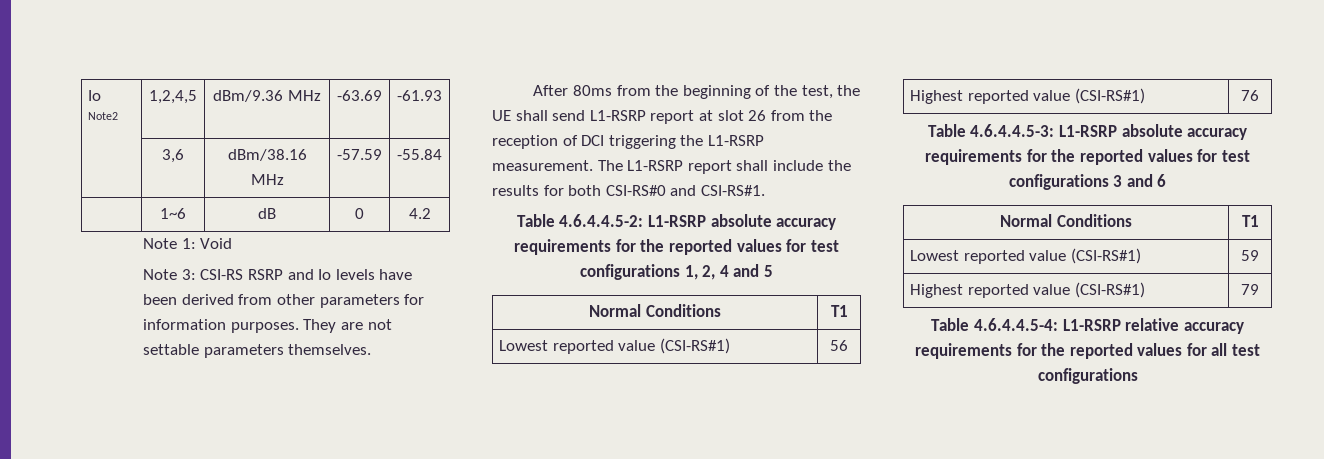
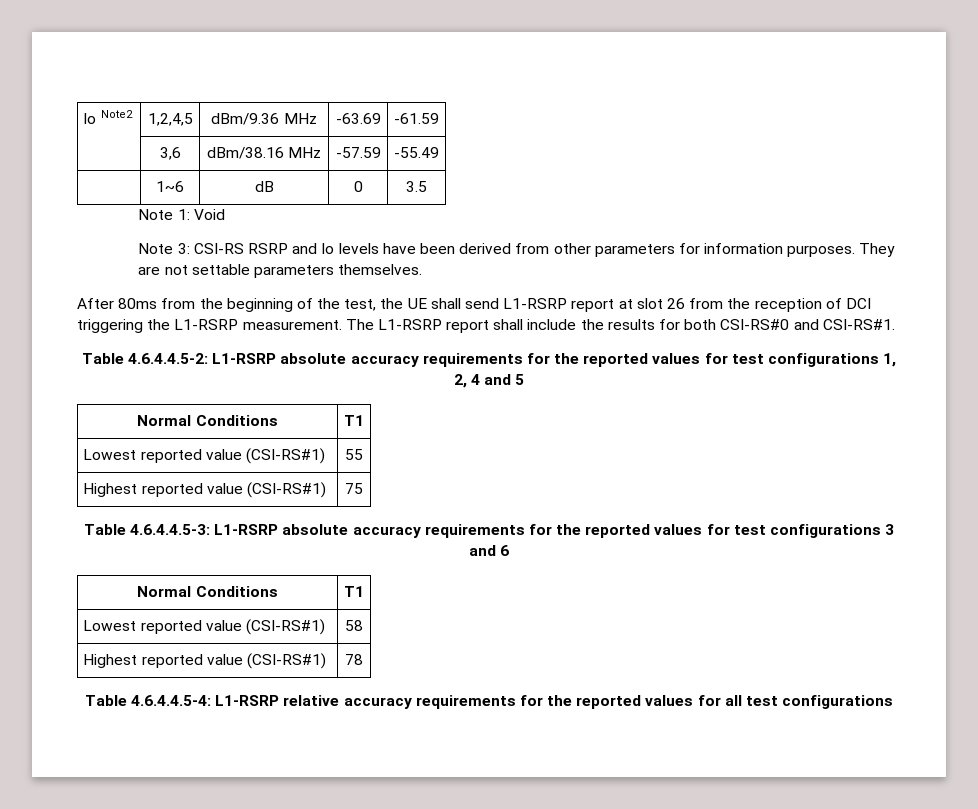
- Io Note2 | 1,2,4,5 | dBm/9.36 MHz | -63.69 | -61.93
+ Io Note2 | 1,2,4,5 | dBm/9.36 MHz | -63.69 | -61.59
- | 3,6 | dBm/38.16 MHz | -57.59 | -55.84
+ | 3,6 | dBm/38.16 MHz | -57.59 | -55.49
- | 1~6 | dB | 0 | 4.2
+ | 1~6 | dB | 0 | 3.5
- Lowest reported value (CSI-RS#1) | 56
- Highest reported value (CSI-RS#1) | 76
+ Lowest reported value (CSI-RS#1) | 55
+ Highest reported value (CSI-RS#1) | 75
- Lowest reported value (CSI-RS#1) | 59
- Highest reported value (CSI-RS#1) | 79
+ Lowest reported value (CSI-RS#1) | 58
+ Highest reported value (CSI-RS#1) | 78

